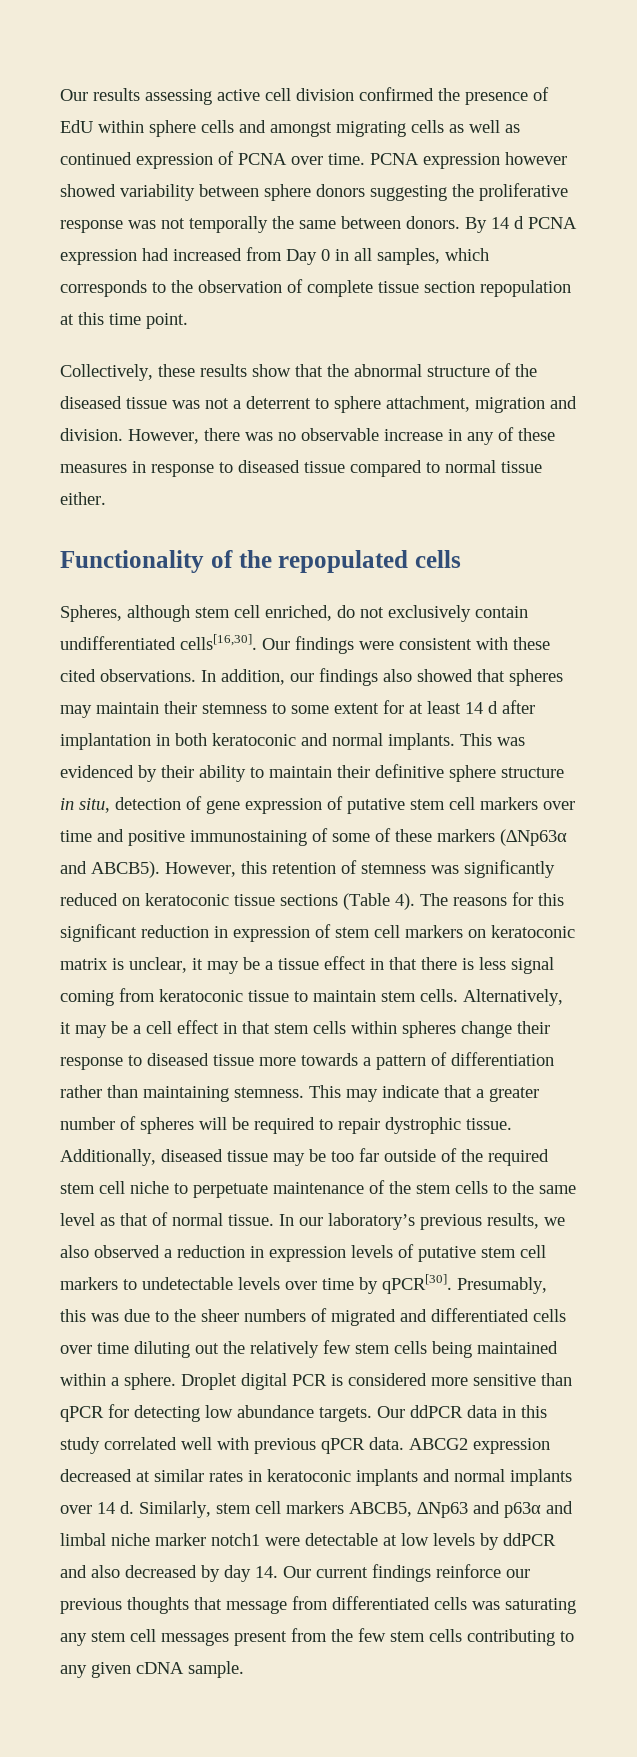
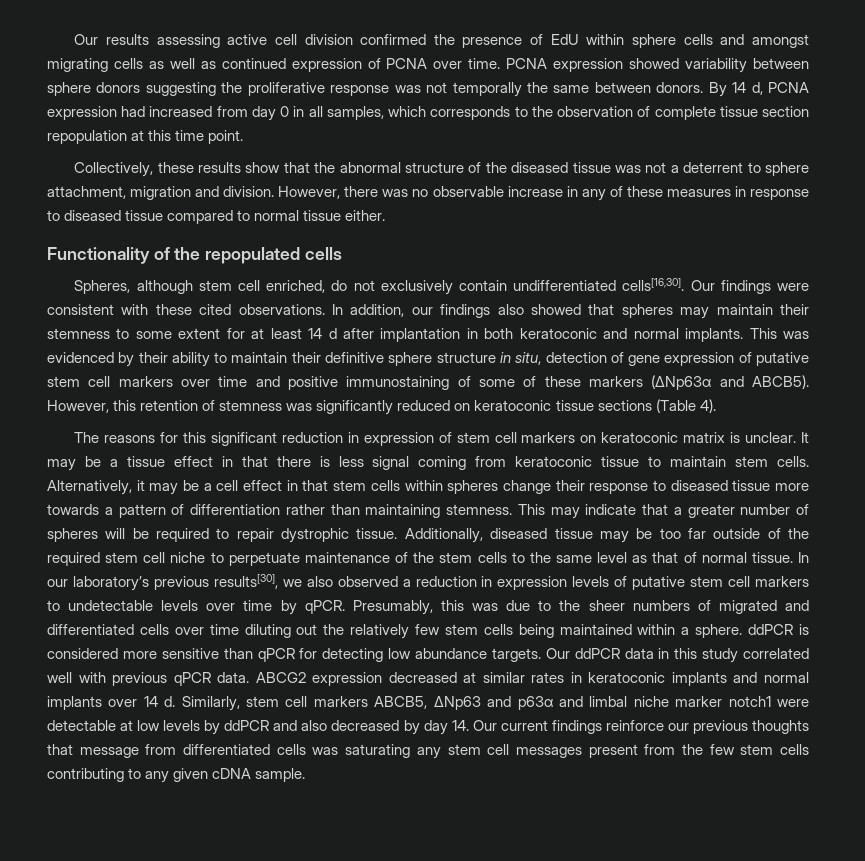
- PCNA expression however showed variability between sphere donors suggesting the proliferative response was not temporally the same between donors.
+ PCNA expression showed variability between sphere donors suggesting the proliferative response was not temporally the same between donors.
- By 14 d PCNA expression had increased from Day 0 in all samples, which corresponds to the observation of complete tissue section repopulation at this time point.
+ By 14 d, PCNA expression had increased from day 0 in all samples, which corresponds to the observation of complete tissue section repopulation at this time point.
- However, this retention of stemness was significantly reduced on keratoconic tissue sections (Table 4). The reasons for this significant reduction in expression of stem cell markers on keratoconic matrix is unclear, it may be a tissue effect in that there is less signal coming from keratoconic tissue to maintain stem cells.
+ However, this retention of stemness was significantly reduced on keratoconic tissue sections (Table 4).
+ The reasons for this significant reduction in expression of stem cell markers on keratoconic matrix is unclear. It may be a tissue effect in that there is less signal coming from keratoconic tissue to maintain stem cells.
- In our laboratory’s previous results, we also observed a reduction in expression levels of putative stem cell markers to undetectable levels over time by qPCR[30].
+ In our laboratory’s previous results[30], we also observed a reduction in expression levels of putative stem cell markers to undetectable levels over time by qPCR.
- Presumably, this was due to the sheer numbers of migrated and differentiated cells over time diluting out the relatively few stem cells being maintained within a sphere. Droplet digital PCR is considered more sensitive than qPCR for detecting low abundance targets.
+ Presumably, this was due to the sheer numbers of migrated and differentiated cells over time diluting out the relatively few stem cells being maintained within a sphere. ddPCR is considered more sensitive than qPCR for detecting low abundance targets.

